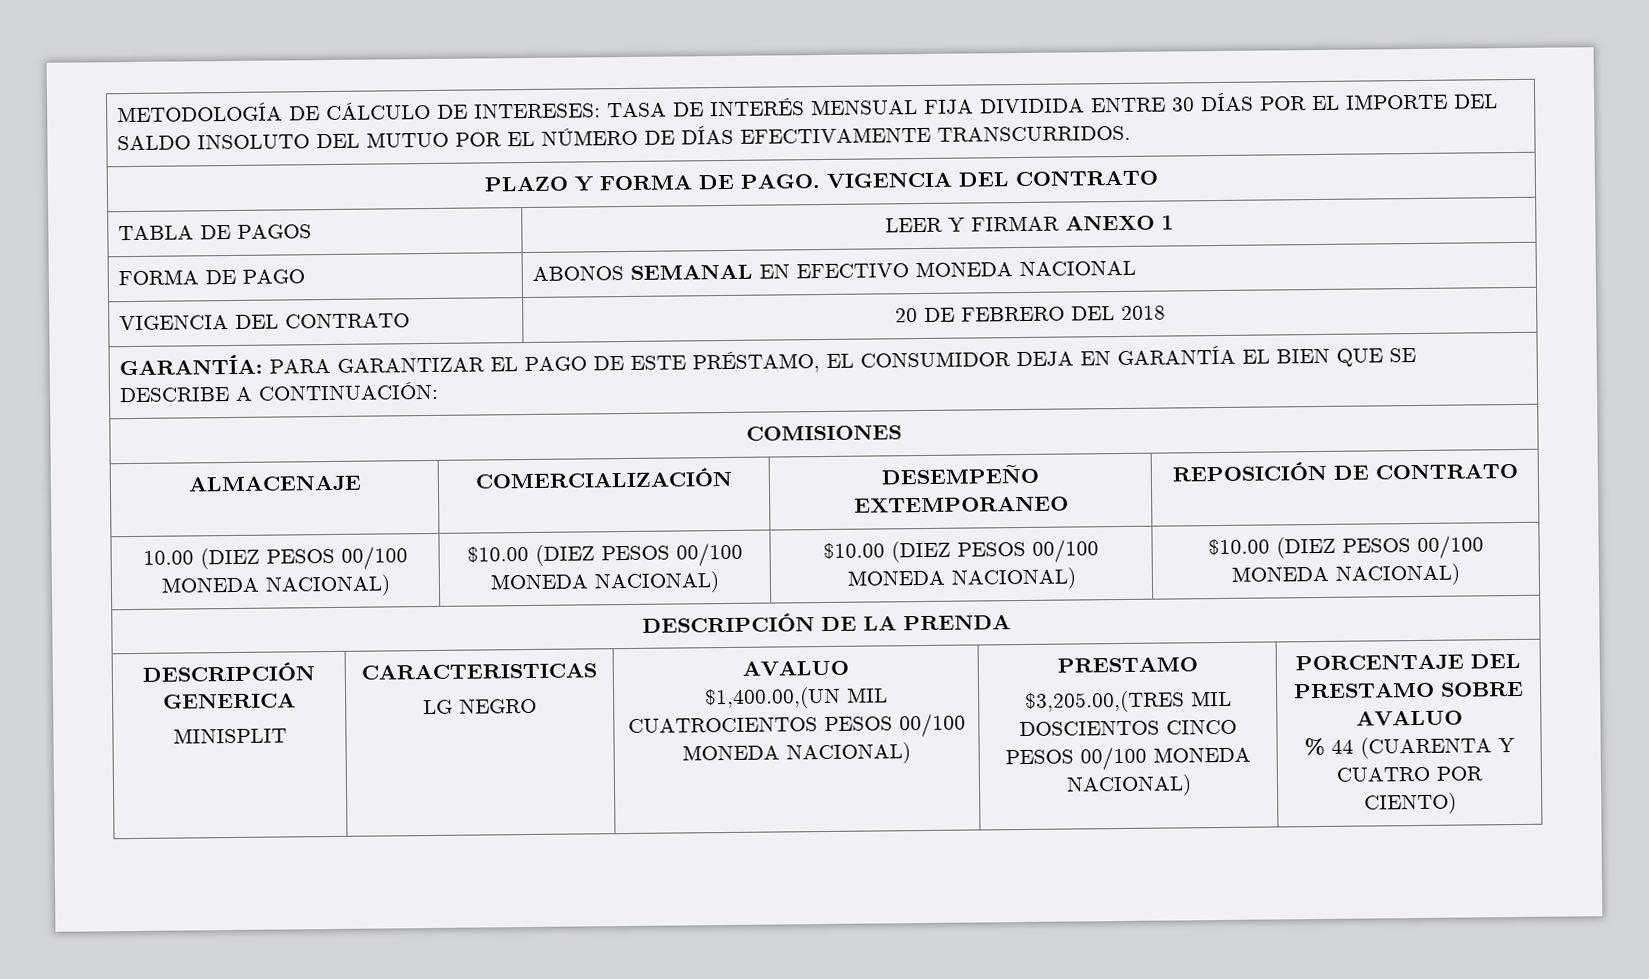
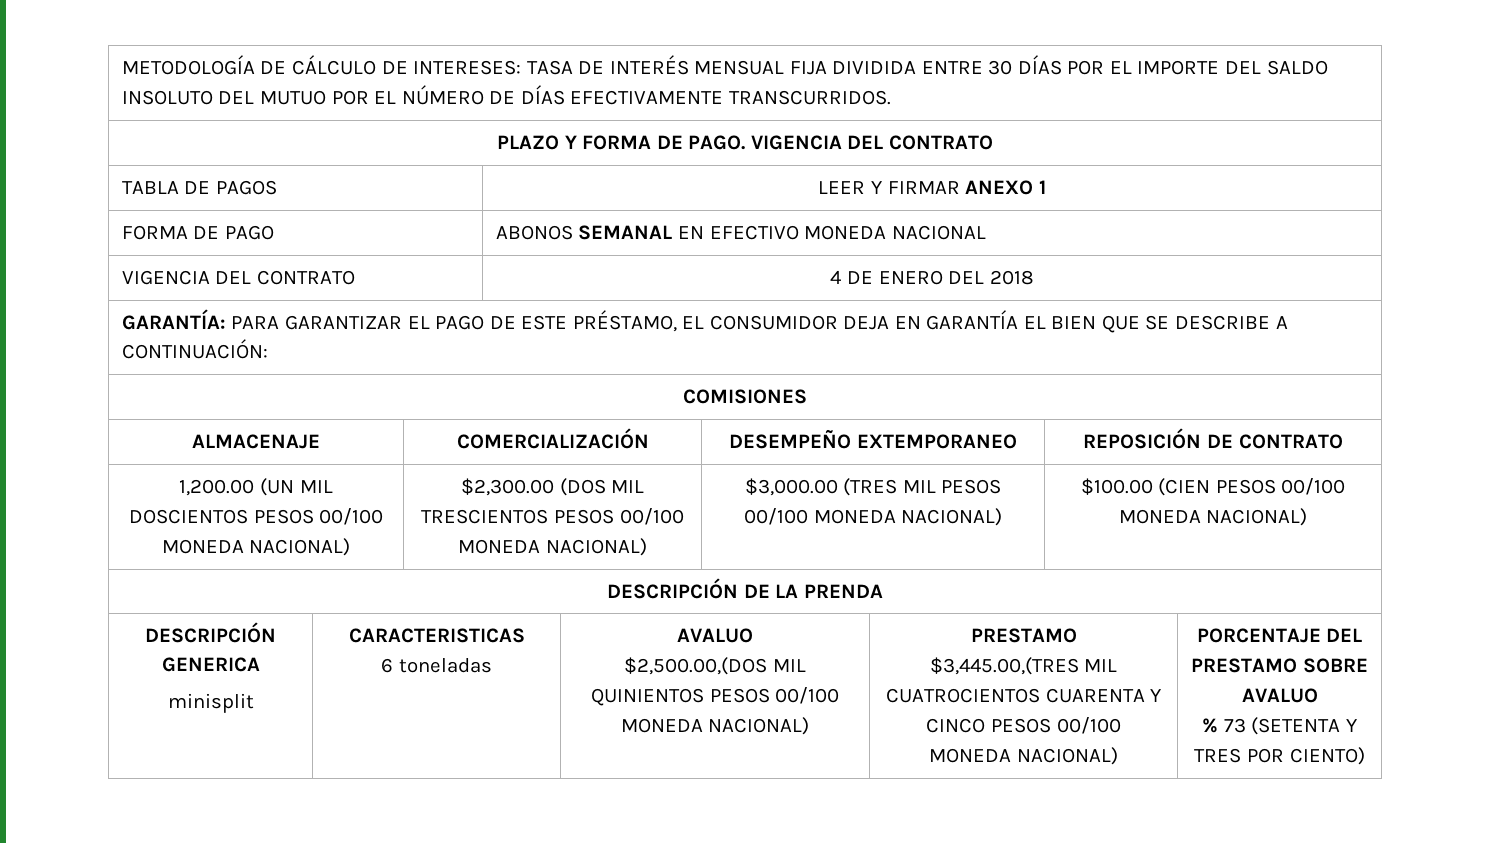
- VIGENCIA DEL CONTRATO | 20 DE FEBRERO DEL 2018
+ VIGENCIA DEL CONTRATO | 4 DE ENERO DEL 2018
- 10.00 (DIEZ PESOS 00/100 MONEDA NACIONAL) | $10.00 (DIEZ PESOS 00/100 MONEDA NACIONAL) | $10.00 (DIEZ PESOS 00/100 MONEDA NACIONAL) | $10.00 (DIEZ PESOS 00/100 MONEDA NACIONAL)
+ 1,200.00 (UN MIL DOSCIENTOS PESOS 00/100 MONEDA NACIONAL) | $2,300.00 (DOS MIL TRESCIENTOS PESOS 00/100 MONEDA NACIONAL) | $3,000.00 (TRES MIL PESOS 00/100 MONEDA NACIONAL) | $100.00 (CIEN PESOS 00/100 MONEDA NACIONAL)
  DESCRIPCIÓN GENERICA
- MINISPLIT | CARACTERISTICAS
- LG NEGRO | AVALUO
- $1,400.00,(UN MIL CUATROCIENTOS PESOS 00/100 MONEDA NACIONAL) | PRESTAMO
- $3,205.00,(TRES MIL DOSCIENTOS CINCO PESOS 00/100 MONEDA NACIONAL) | PORCENTAJE DEL PRESTAMO SOBRE AVALUO
- % 44 (CUARENTA Y CUATRO POR CIENTO)
+ minisplit | CARACTERISTICAS
+ 6 toneladas | AVALUO
+ $2,500.00,(DOS MIL QUINIENTOS PESOS 00/100 MONEDA NACIONAL) | PRESTAMO
+ $3,445.00,(TRES MIL CUATROCIENTOS CUARENTA Y CINCO PESOS 00/100 MONEDA NACIONAL) | PORCENTAJE DEL PRESTAMO SOBRE AVALUO
+ % 73 (SETENTA Y TRES POR CIENTO)

